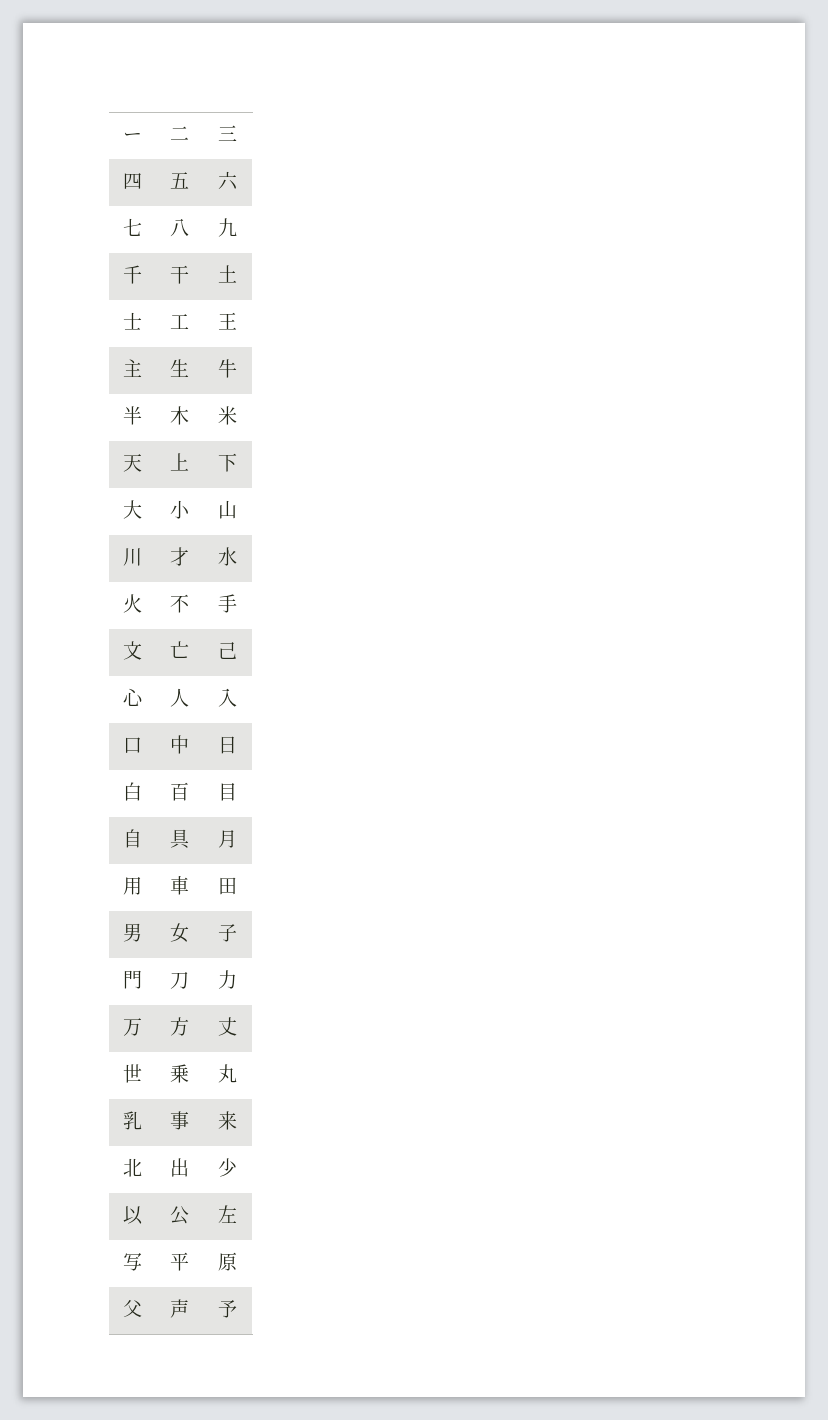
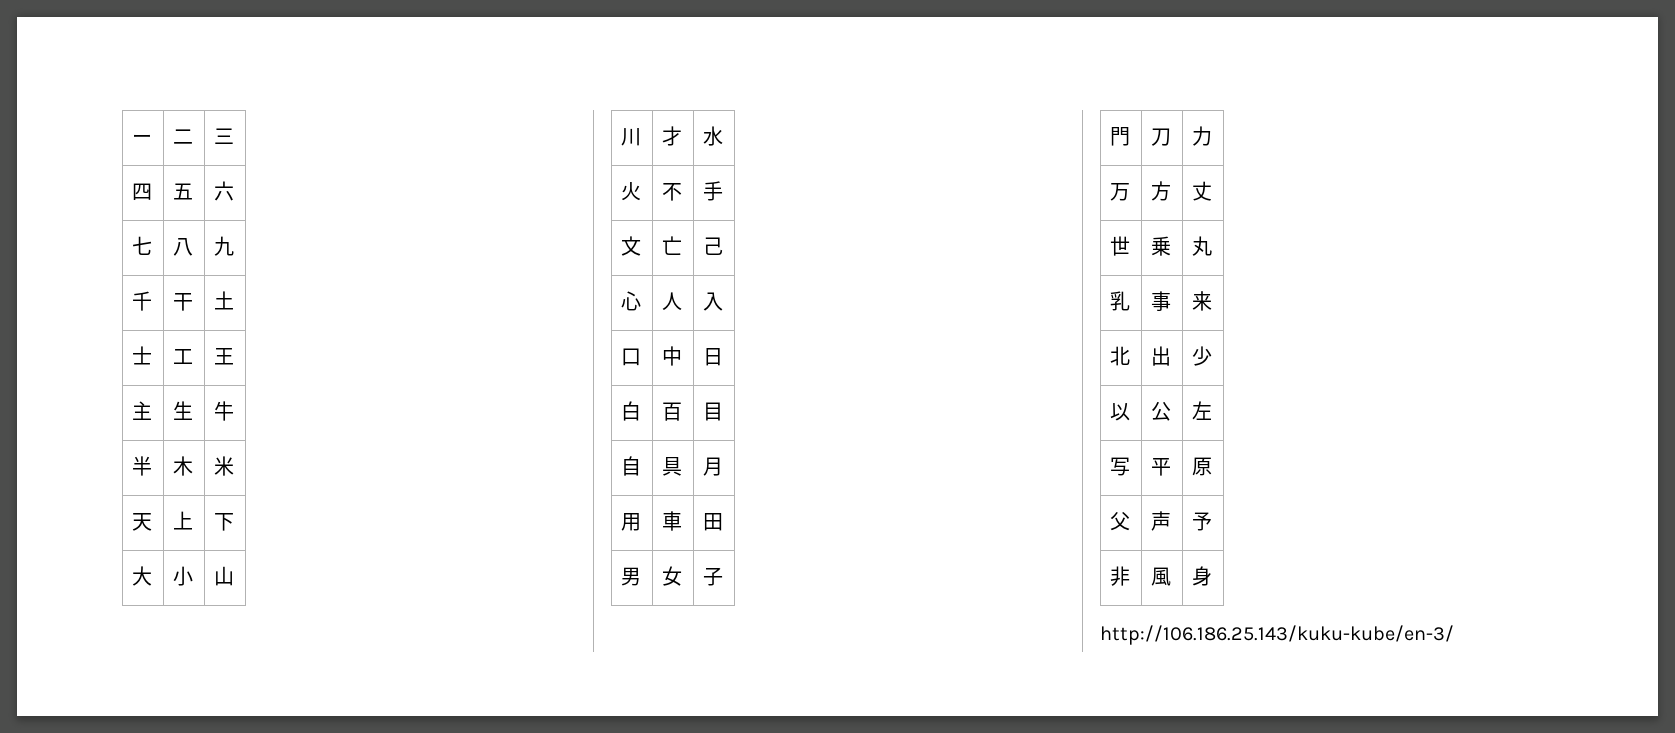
+ 非 | 風 | 身
+ http://106.186.25.143/kuku-kube/en-3/

